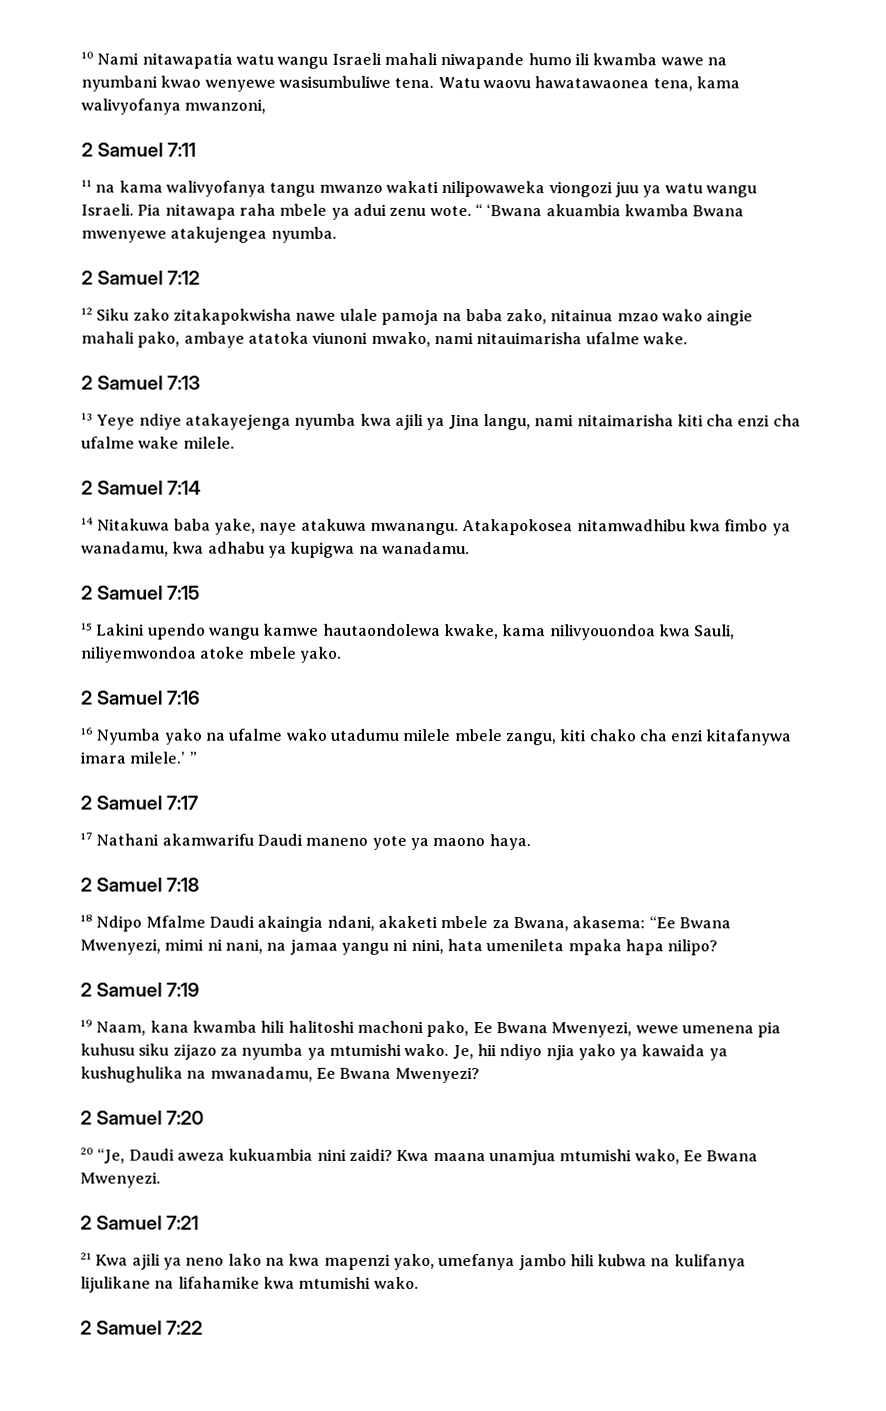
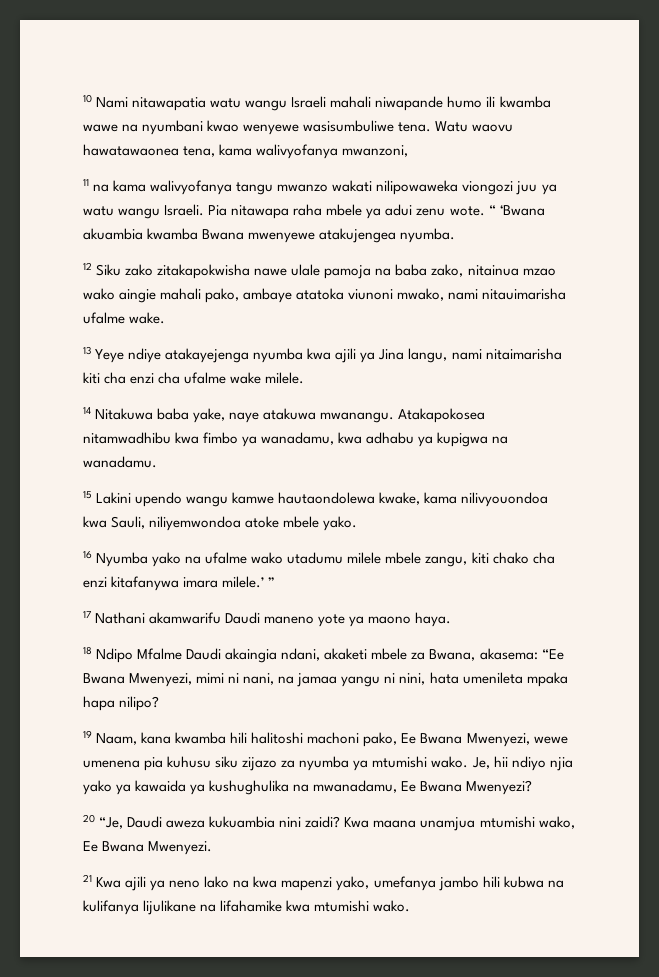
- 2 Samuel 7:11
- 2 Samuel 7:12
- 2 Samuel 7:13
- 2 Samuel 7:14
- 2 Samuel 7:15
- 2 Samuel 7:16
- 2 Samuel 7:17
- 2 Samuel 7:18
- 2 Samuel 7:19
- 2 Samuel 7:20
- 2 Samuel 7:21
- 2 Samuel 7:22

